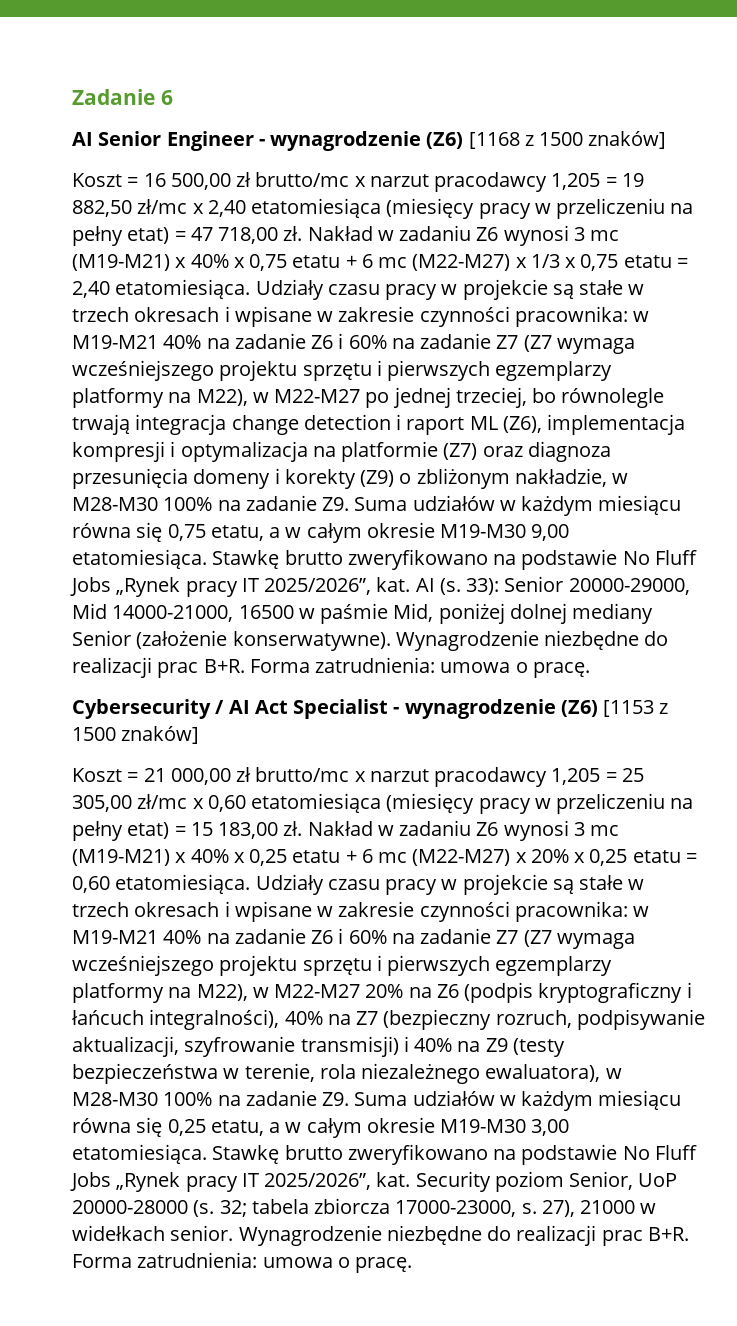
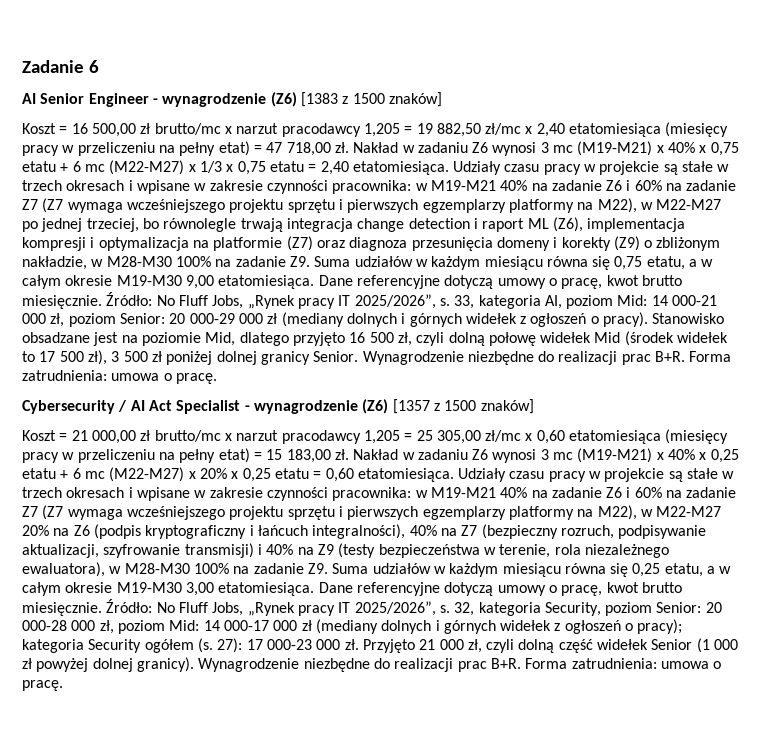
- AI Senior Engineer - wynagrodzenie (Z6) [1168 z 1500 znaków]
+ AI Senior Engineer - wynagrodzenie (Z6) [1383 z 1500 znaków]
- Stawkę brutto zweryfikowano na podstawie No Fluff Jobs „Rynek pracy IT 2025/2026”, kat. AI (s. 33): Senior 20000-29000, Mid 14000-21000, 16500 w paśmie Mid, poniżej dolnej mediany Senior (założenie konserwatywne).
+ Dane referencyjne dotyczą umowy o pracę, kwot brutto miesięcznie. Źródło: No Fluff Jobs, „Rynek pracy IT 2025/2026”, s. 33, kategoria AI, poziom Mid: 14 000-21 000 zł, poziom Senior: 20 000-29 000 zł (mediany dolnych i górnych widełek z ogłoszeń o pracy). Stanowisko obsadzane jest na poziomie Mid, dlatego przyjęto 16 500 zł, czyli dolną połowę widełek Mid (środek widełek to 17 500 zł), 3 500 zł poniżej dolnej granicy Senior.
- Cybersecurity / AI Act Specialist - wynagrodzenie (Z6) [1153 z 1500 znaków]
+ Cybersecurity / AI Act Specialist - wynagrodzenie (Z6) [1357 z 1500 znaków]
- Stawkę brutto zweryfikowano na podstawie No Fluff Jobs „Rynek pracy IT 2025/2026”, kat. Security poziom Senior, UoP 20000-28000 (s. 32; tabela zbiorcza 17000-23000, s. 27), 21000 w widełkach senior.
+ Dane referencyjne dotyczą umowy o pracę, kwot brutto miesięcznie. Źródło: No Fluff Jobs, „Rynek pracy IT 2025/2026”, s. 32, kategoria Security, poziom Senior: 20 000-28 000 zł, poziom Mid: 14 000-17 000 zł (mediany dolnych i górnych widełek z ogłoszeń o pracy); kategoria Security ogółem (s. 27): 17 000-23 000 zł. Przyjęto 21 000 zł, czyli dolną część widełek Senior (1 000 zł powyżej dolnej granicy).

